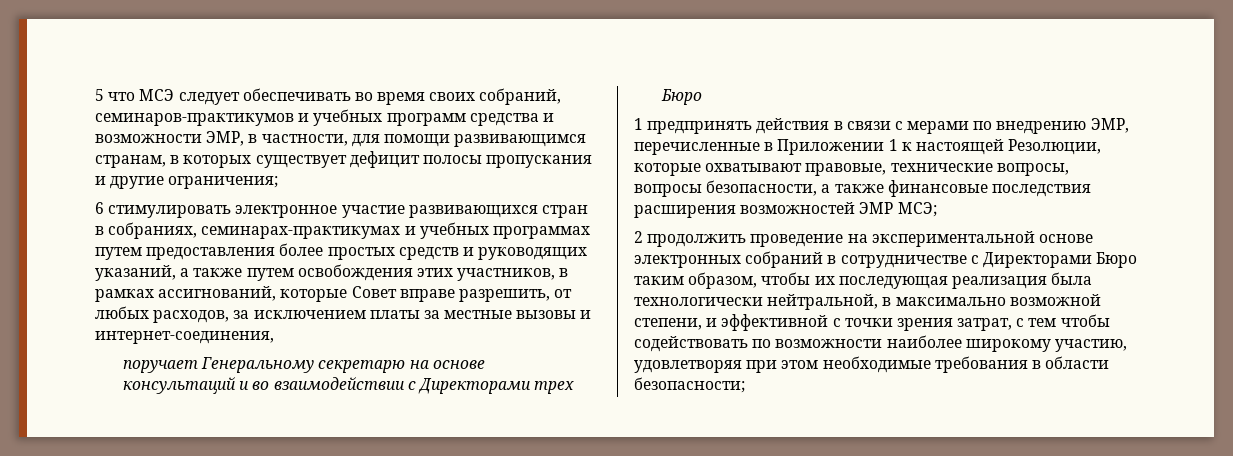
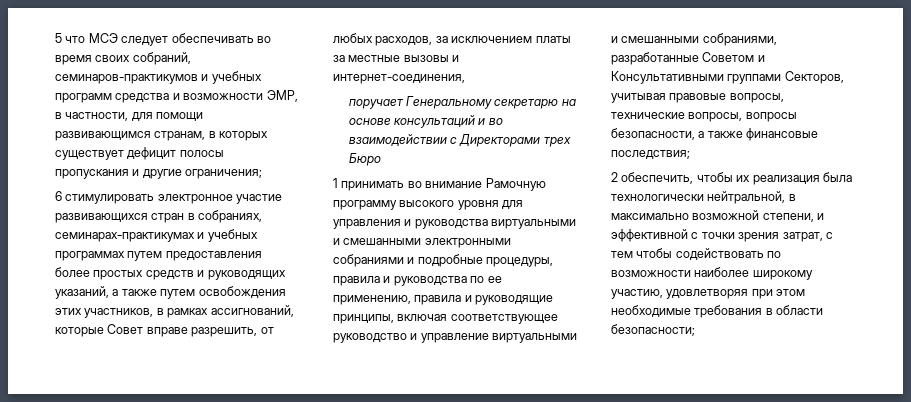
- 1 предпринять действия в связи с мерами по внедрению ЭМР, перечисленные в Приложении 1 к настоящей Резолюции, которые охватывают правовые, технические вопросы, вопросы безопасности, а также финансовые последствия расширения возможностей ЭМР МСЭ;
- 2 продолжить проведение на экспериментальной основе электронных собраний в сотрудничестве с Директорами Бюро таким образом, чтобы их последующая реализация была технологически нейтральной, в максимально возможной степени, и эффективной с точки зрения затрат, с тем чтобы содействовать по возможности наиболее широкому участию, удовлетворяя при этом необходимые требования в области безопасности;
+ 1 принимать во внимание Рамочную программу высокого уровня для управления и руководства виртуальными и смешанными электронными собраниями и подробные процедуры, правила и руководства по ее применению, правила и руководящие принципы, включая соответствующее руководство и управление виртуальными и смешанными собраниями, разработанные Советом и Консультативными группами Секторов, учитывая правовые вопросы, технические вопросы, вопросы безопасности, а также финансовые последствия;
+ 2 обеспечить, чтобы их реализация была технологически нейтральной, в максимально возможной степени, и эффективной с точки зрения затрат, с тем чтобы содействовать по возможности наиболее широкому участию, удовлетворяя при этом необходимые требования в области безопасности;

